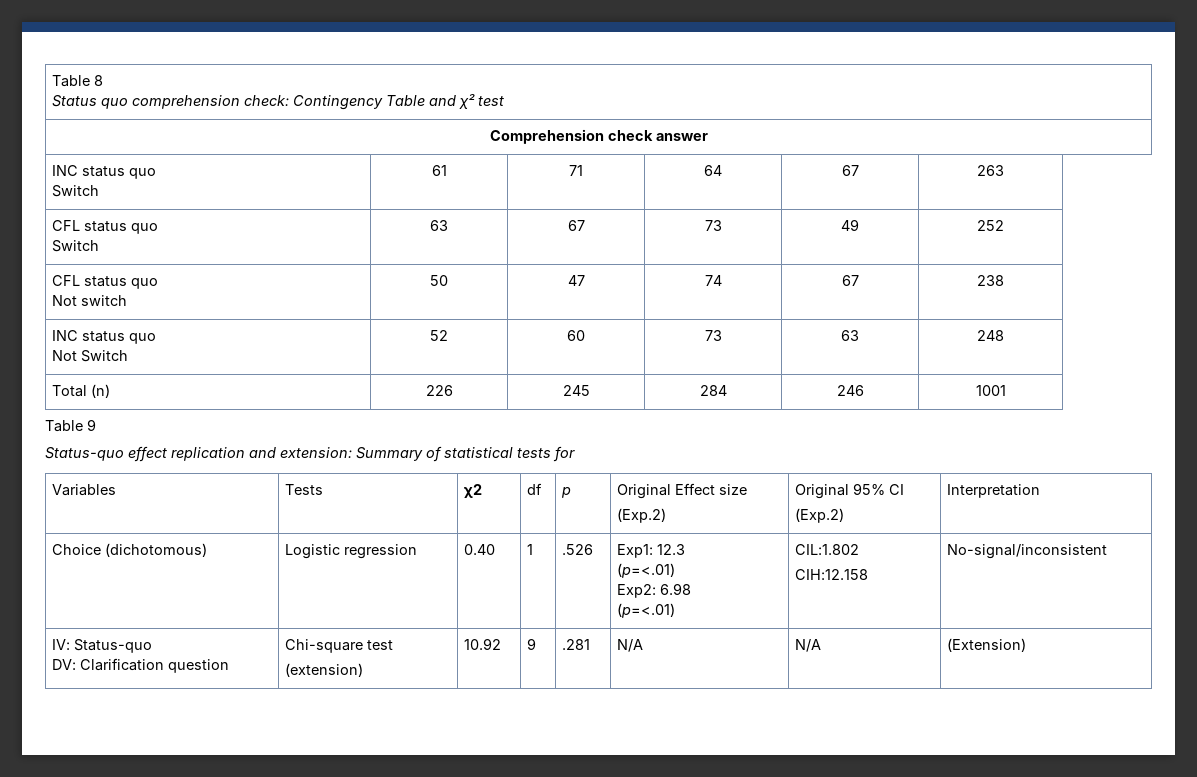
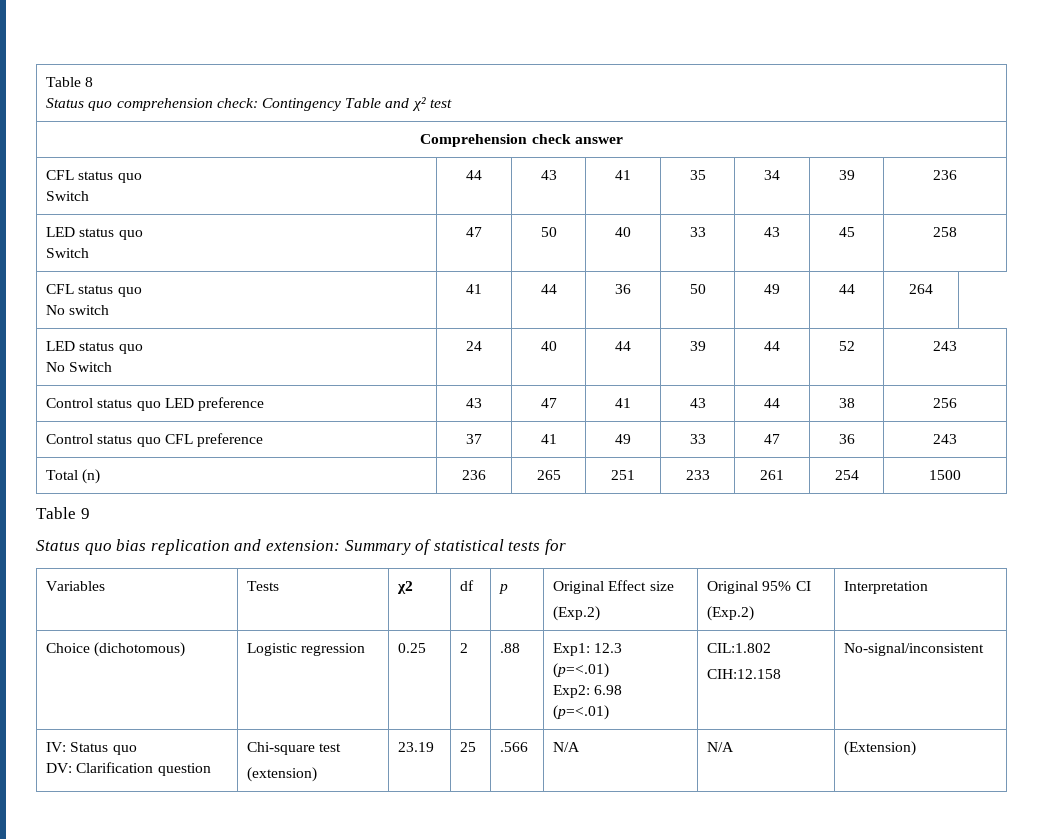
  Comprehension check answer
- INC status quo
- Switch | 61 | 71 | 64 | 67 | 263
  CFL status quo
- Switch | 63 | 67 | 73 | 49 | 252
+ Switch | 44 | 43 | 41 | 35 | 34 | 39 | 236
+ LED status quo
+ Switch | 47 | 50 | 40 | 33 | 43 | 45 | 258
  CFL status quo
- Not switch | 50 | 47 | 74 | 67 | 238
- INC status quo
- Not Switch | 52 | 60 | 73 | 63 | 248
- Total (n) | 226 | 245 | 284 | 246 | 1001
+ No switch | 41 | 44 | 36 | 50 | 49 | 44 | 264
+ LED status quo
+ No Switch | 24 | 40 | 44 | 39 | 44 | 52 | 243
+ Control status quo LED preference | 43 | 47 | 41 | 43 | 44 | 38 | 256
+ Control status quo CFL preference | 37 | 41 | 49 | 33 | 47 | 36 | 243
+ Total (n) | 236 | 265 | 251 | 233 | 261 | 254 | 1500
- Status-quo effect replication and extension: Summary of statistical tests for
+ Status quo bias replication and extension: Summary of statistical tests for
- Choice (dichotomous) | Logistic regression | 0.40 | 1 | .526 | Exp1: 12.3
+ Choice (dichotomous) | Logistic regression | 0.25 | 2 | .88 | Exp1: 12.3
- IV: Status-quo
+ IV: Status quo
  DV: Clarification question | Chi-square test
- (extension) | 10.92 | 9 | .281 | N/A | N/A | (Extension)
+ (extension) | 23.19 | 25 | .566 | N/A | N/A | (Extension)

